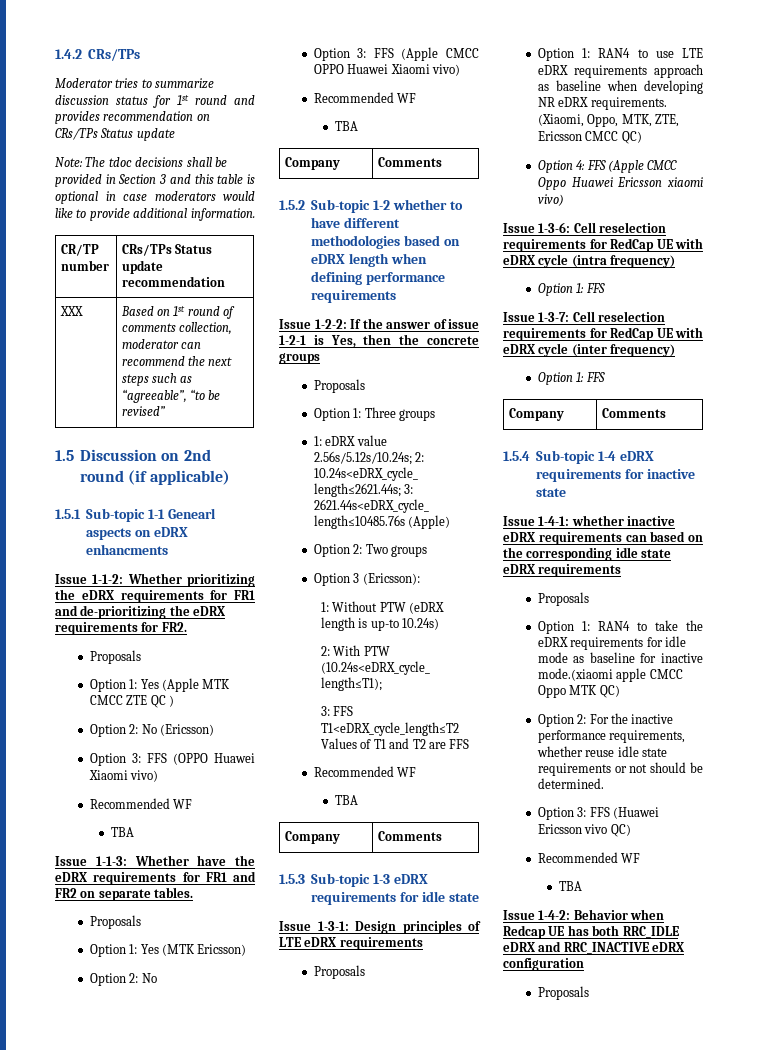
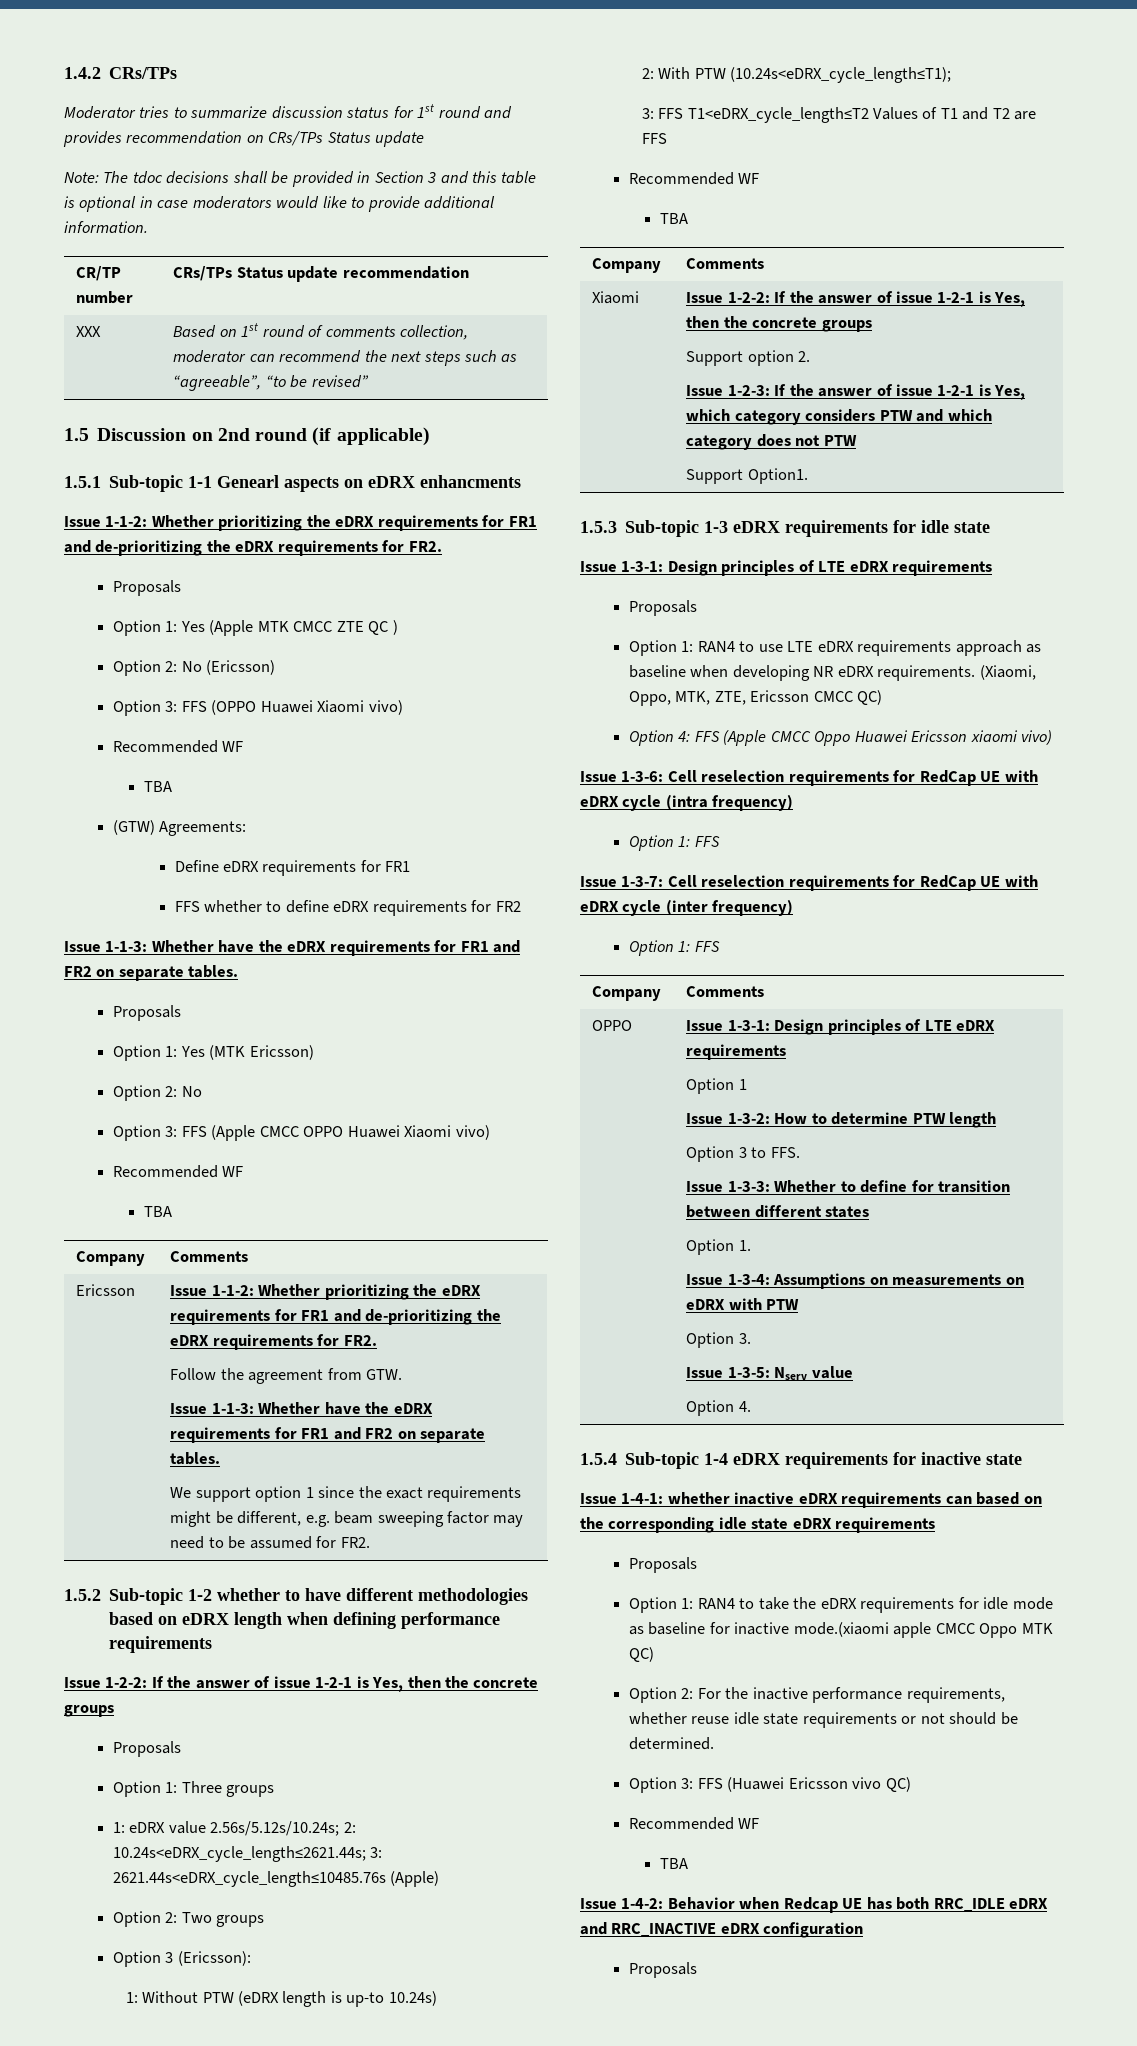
+ (GTW) Agreements:
+ Define eDRX requirements for FR1
+ FFS whether to define eDRX requirements for FR2
+ Ericsson | Issue 1-1-2: Whether prioritizing the eDRX requirements for FR1 and de-prioritizing the eDRX requirements for FR2.
+ Follow the agreement from GTW.
+ Issue 1-1-3: Whether have the eDRX requirements for FR1 and FR2 on separate tables.
+ We support option 1 since the exact requirements might be different, e.g. beam sweeping factor may need to be assumed for FR2.
+ Xiaomi | Issue 1-2-2: If the answer of issue 1-2-1 is Yes, then the concrete groups
+ Support option 2.
+ Issue 1-2-3: If the answer of issue 1-2-1 is Yes, which category considers PTW and which category does not PTW
+ Support Option1.
+ OPPO | Issue 1-3-1: Design principles of LTE eDRX requirements
+ Option 1
+ Issue 1-3-2: How to determine PTW length
+ Option 3 to FFS.
+ Issue 1-3-3: Whether to define for transition between different states
+ Option 1.
+ Issue 1-3-4: Assumptions on measurements on eDRX with PTW
+ Option 3.
+ Issue 1-3-5: Nserv value
+ Option 4.

